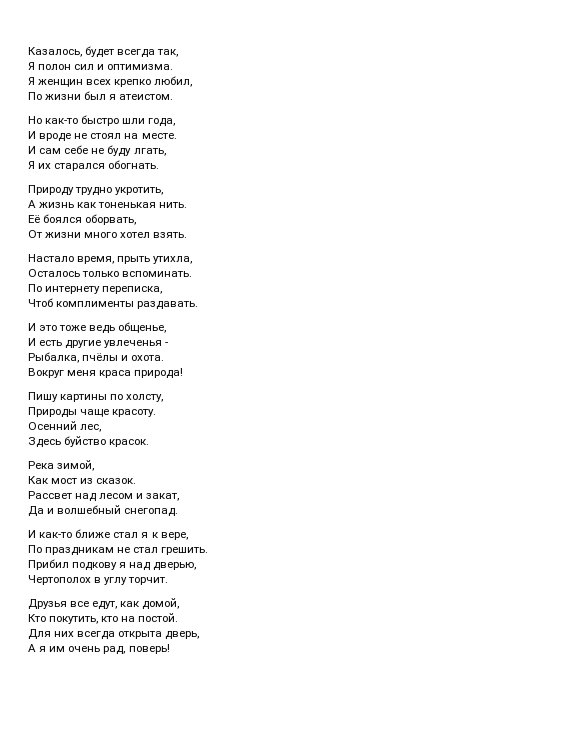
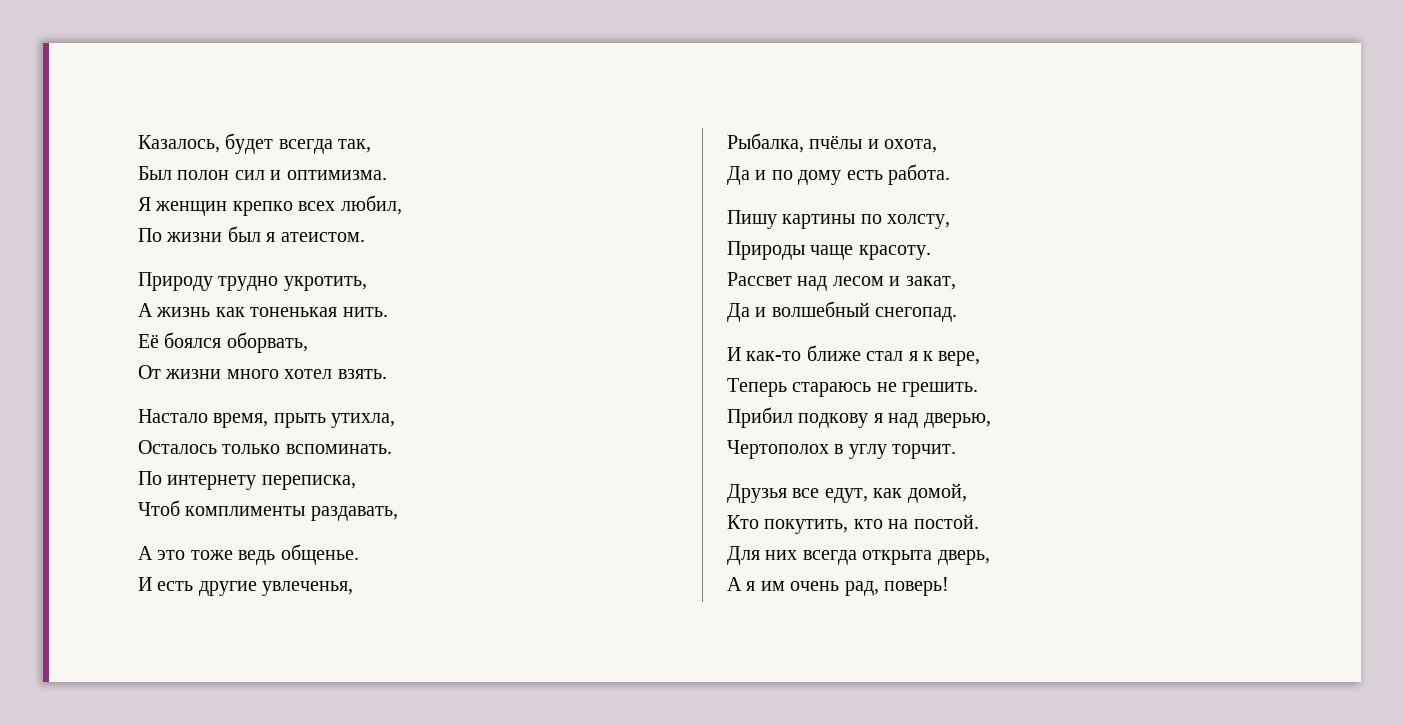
- Я полон сил и оптимизма.
+ Был полон сил и оптимизма.
- Я женщин всех крепко любил,
+ Я женщин крепко всех любил,
- Но как-то быстро шли года,
- И вроде не стоял на месте.
- И сам себе не буду лгать,
- Я их старался обогнать.
- Чтоб комплименты раздавать.
- И это тоже ведь общенье,
+ Чтоб комплименты раздавать,
+ А это тоже ведь общенье.
- И есть другие увлеченья -
+ И есть другие увлеченья,
- Рыбалка, пчёлы и охота.
- Вокруг меня краса природа!
+ Рыбалка, пчёлы и охота,
+ Да и по дому есть работа.
- Осенний лес,
- Здесь буйство красок.
- Река зимой,
- Как мост из сказок.
- По праздникам не стал грешить.
+ Теперь стараюсь не грешить.

